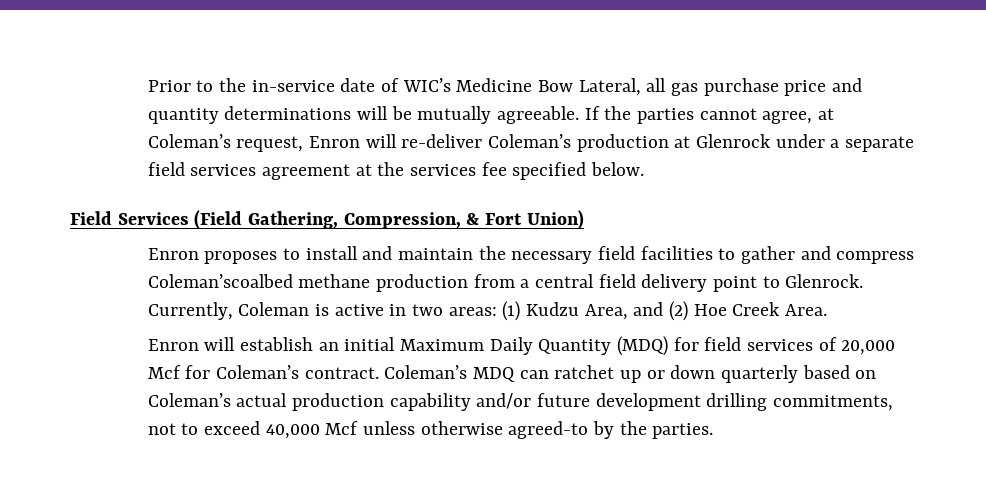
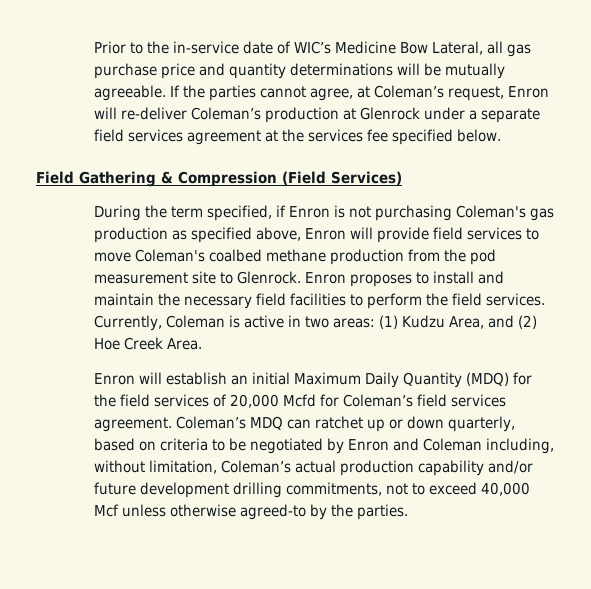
- Field Services (Field Gathering, Compression, & Fort Union)
- Enron proposes to install and maintain the necessary field facilities to gather and compress Coleman’scoalbed methane production from a central field delivery point to Glenrock.
+ Field Gathering & Compression (Field Services)
+ During the term specified, if Enron is not purchasing Coleman's gas production as specified above, Enron will provide field services to move Coleman's coalbed methane production from the pod measurement site to Glenrock. Enron proposes to install and maintain the necessary field facilities to perform the field services.
- Enron will establish an initial Maximum Daily Quantity (MDQ) for field services of 20,000 Mcf for Coleman’s contract.
+ Enron will establish an initial Maximum Daily Quantity (MDQ) for the field services of 20,000 Mcfd for Coleman’s field services agreement.
- Coleman’s MDQ can ratchet up or down quarterly based on Coleman’s actual production capability and/or future development drilling commitments, not to exceed 40,000 Mcf unless otherwise agreed-to by the parties.
+ Coleman’s MDQ can ratchet up or down quarterly, based on criteria to be negotiated by Enron and Coleman including, without limitation, Coleman’s actual production capability and/or future development drilling commitments, not to exceed 40,000 Mcf unless otherwise agreed-to by the parties.

